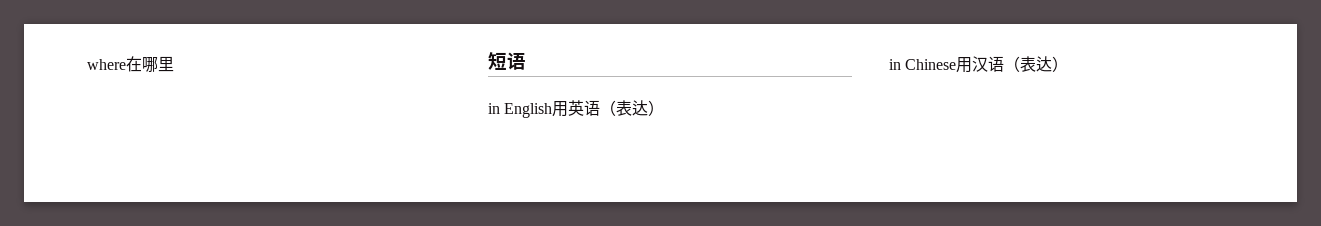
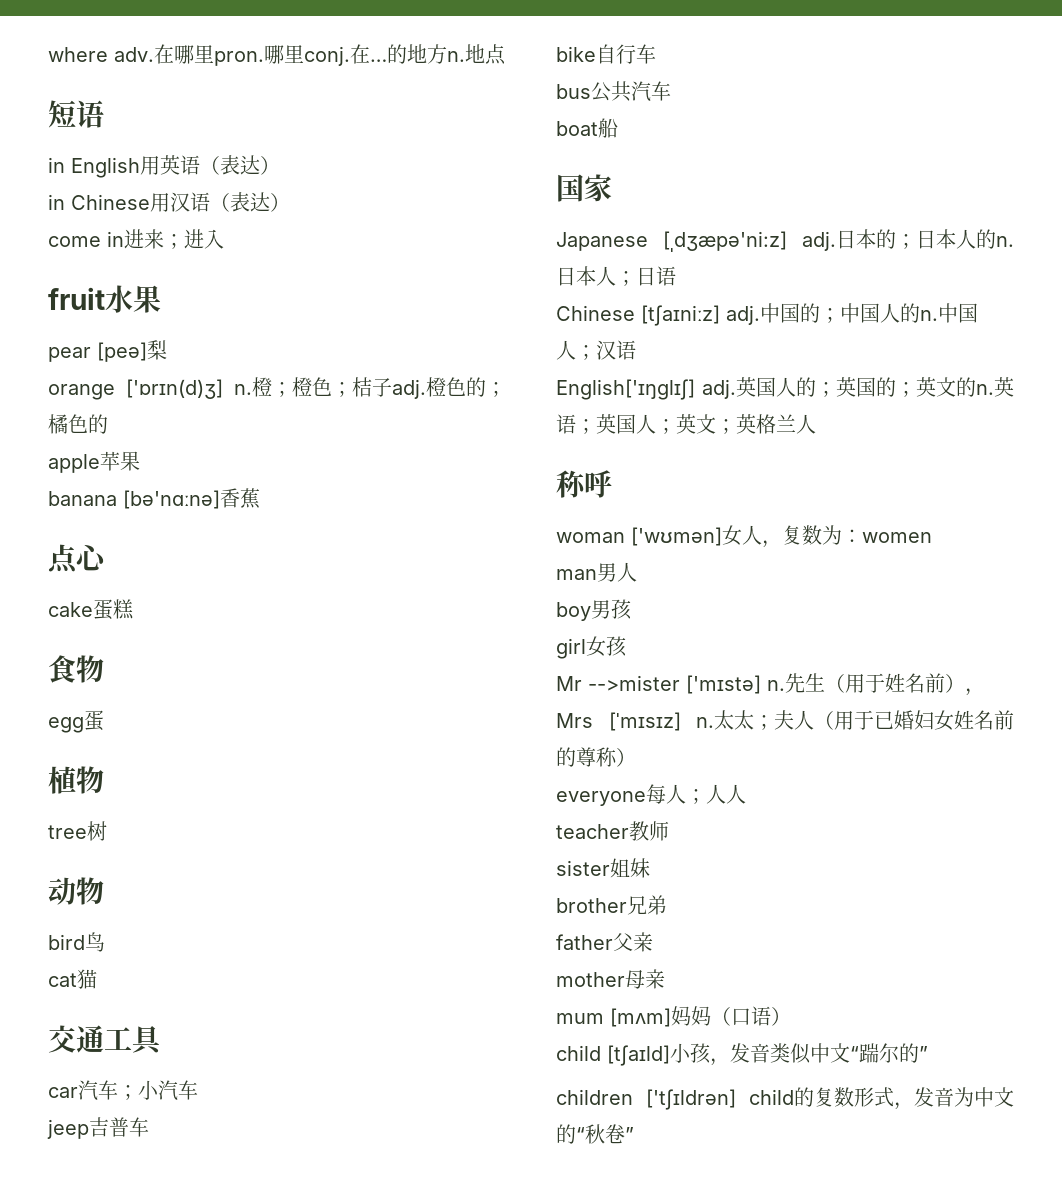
- where在哪里
+ where adv.在哪里pron.哪里conj.在…的地方n.地点
+ come in进来；进入
+ fruit水果
+ pear [peə]梨
+ orange ['ɒrɪn(d)ʒ] n.橙；橙色；桔子adj.橙色的；橘色的
+ apple苹果
+ banana [bə'nɑːnə]香蕉
+ 点心
+ cake蛋糕
+ 食物
+ egg蛋
+ 植物
+ tree树
+ 动物
+ bird鸟
+ cat猫
+ 交通工具
+ car汽车；小汽车
+ jeep吉普车
+ bike自行车
+ bus公共汽车
+ boat船
+ 国家
+ Japanese [ˌdʒæpə'ni:z] adj.日本的；日本人的n.日本人；日语
+ Chinese [tʃaɪniːz] adj.中国的；中国人的n.中国人；汉语
+ English['ɪŋɡlɪʃ] adj.英国人的；英国的；英文的n.英语；英国人；英文；英格兰人
+ 称呼
+ woman ['wʊmən]女人，复数为：women
+ man男人
+ boy男孩
+ girl女孩
+ Mr -->mister ['mɪstə] n.先生（用于姓名前），Mrs [ˈmɪsɪz] n.太太；夫人（用于已婚妇女姓名前的尊称）
+ everyone每人；人人
+ teacher教师
+ sister姐妹
+ brother兄弟
+ father父亲
+ mother母亲
+ mum [mʌm]妈妈（口语）
+ child [tʃaɪld]小孩，发音类似中文“踹尔的”
+ children ['tʃɪldrən] child的复数形式，发音为中文的“秋卷”

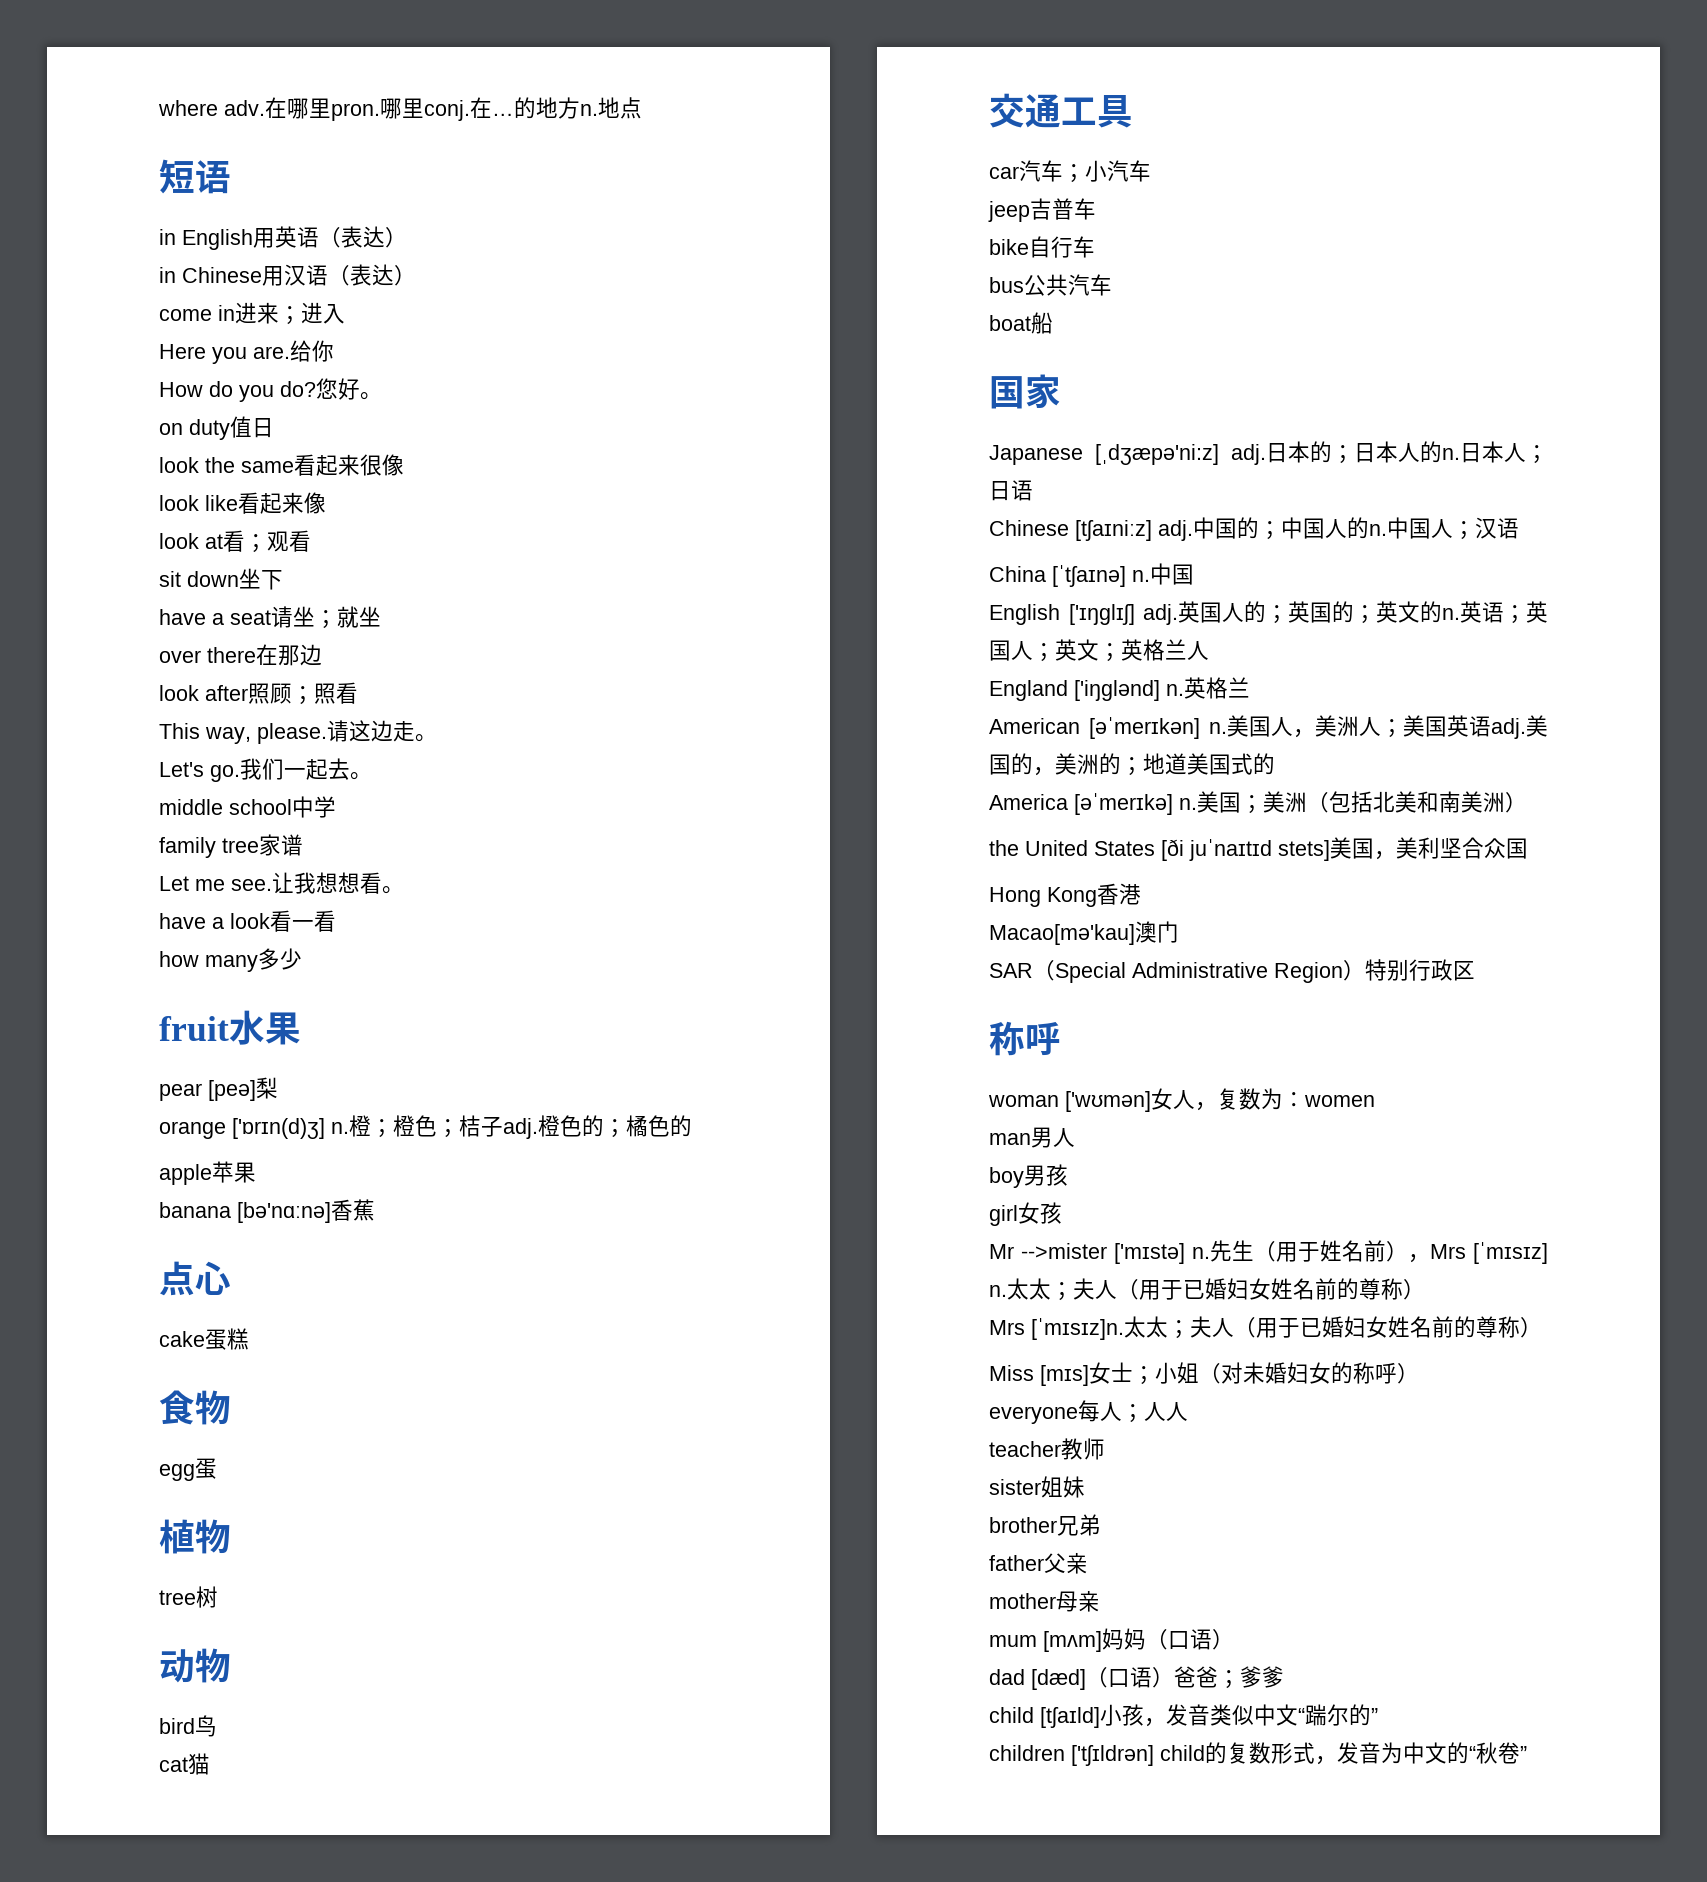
+ Here you are.给你
+ How do you do?您好。
+ on duty值日
+ look the same看起来很像
+ look like看起来像
+ look at看；观看
+ sit down坐下
+ have a seat请坐；就坐
+ over there在那边
+ look after照顾；照看
+ This way, please.请这边走。
+ Let's go.我们一起去。
+ middle school中学
+ family tree家谱
+ Let me see.让我想想看。
+ have a look看一看
+ how many多少
- English['ɪŋɡlɪʃ] adj.
+ China [ˈtʃaɪnə] n.中国
+ English ['ɪŋɡlɪʃ] adj.
+ England ['iŋɡlənd] n.英格兰
+ American [əˈmerɪkən] n.美国人，美洲人；美国英语adj.美国的，美洲的；地道美国式的
+ America [əˈmerɪkə] n.美国；美洲（包括北美和南美洲）
+ the United States [ði juˈnaɪtɪd stets]美国，美利坚合众国
+ Hong Kong香港
+ Macao[mə'kau]澳门
+ SAR（Special Administrative Region）特别行政区
+ Mrs [ˈmɪsɪz]n.太太；夫人（用于已婚妇女姓名前的尊称）
+ Miss [mɪs]女士；小姐（对未婚妇女的称呼）
+ dad [dæd]（口语）爸爸；爹爹

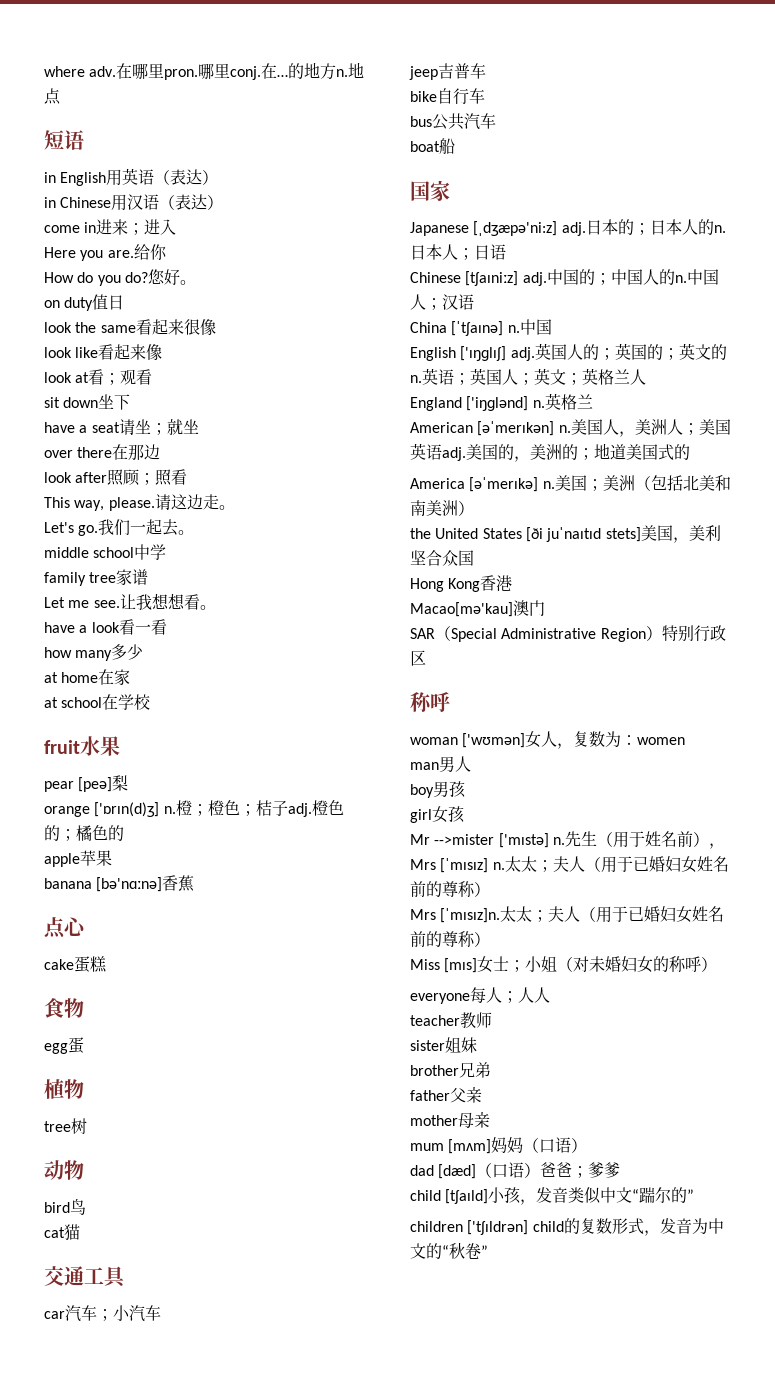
+ at home在家
+ at school在学校

